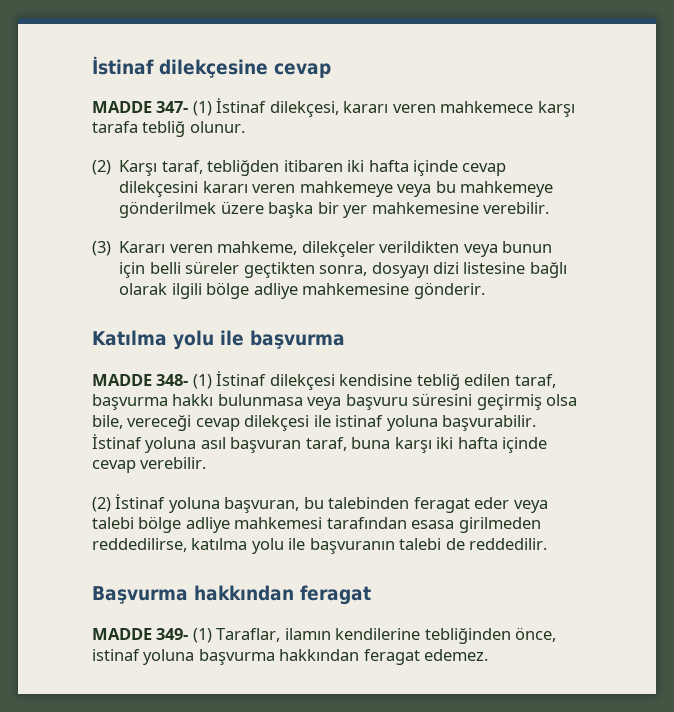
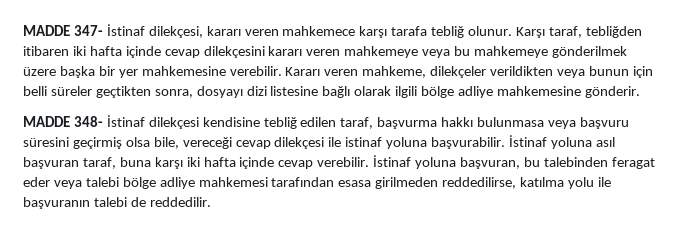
- İstinaf dilekçesine cevap
- MADDE 347- (1) İstinaf dilekçesi, kararı veren mahkemece karşı tarafa tebliğ olunur.
- (2) Karşı taraf, tebliğden itibaren iki hafta içinde cevap dilekçesini kararı veren mahkemeye veya bu mahkemeye gönderilmek üzere başka bir yer mahkemesine verebilir.
- (3) Kararı veren mahkeme, dilekçeler verildikten veya bunun için belli süreler geçtikten sonra, dosyayı dizi listesine bağlı olarak ilgili bölge adliye mahkemesine gönderir.
+ MADDE 347- İstinaf dilekçesi, kararı veren mahkemece karşı tarafa tebliğ olunur. Karşı taraf, tebliğden itibaren iki hafta içinde cevap dilekçesini kararı veren mahkemeye veya bu mahkemeye gönderilmek üzere başka bir yer mahkemesine verebilir. Kararı veren mahkeme, dilekçeler verildikten veya bunun için belli süreler geçtikten sonra, dosyayı dizi listesine bağlı olarak ilgili bölge adliye mahkemesine gönderir.
- Katılma yolu ile başvurma
- MADDE 348- (1) İstinaf dilekçesi kendisine tebliğ edilen taraf, başvurma hakkı bulunmasa veya başvuru süresini geçirmiş olsa bile, vereceği cevap dilekçesi ile istinaf yoluna başvurabilir.
+ MADDE 348- İstinaf dilekçesi kendisine tebliğ edilen taraf, başvurma hakkı bulunmasa veya başvuru süresini geçirmiş olsa bile, vereceği cevap dilekçesi ile istinaf yoluna başvurabilir.
- İstinaf yoluna asıl başvuran taraf, buna karşı iki hafta içinde cevap verebilir.
- (2) İstinaf yoluna başvuran, bu talebinden feragat eder veya talebi bölge adliye mahkemesi tarafından esasa girilmeden reddedilirse, katılma yolu ile başvuranın talebi de reddedilir.
+ İstinaf yoluna asıl başvuran taraf, buna karşı iki hafta içinde cevap verebilir. İstinaf yoluna başvuran, bu talebinden feragat eder veya talebi bölge adliye mahkemesi tarafından esasa girilmeden reddedilirse, katılma yolu ile başvuranın talebi de reddedilir.
- Başvurma hakkından feragat
- MADDE 349- (1) Taraflar, ilamın kendilerine tebliğinden önce, istinaf yoluna başvurma hakkından feragat edemez.

